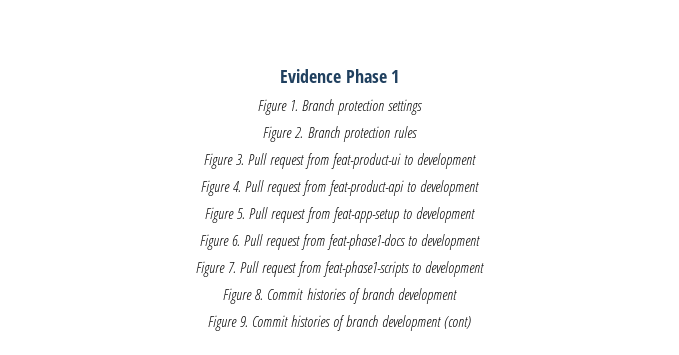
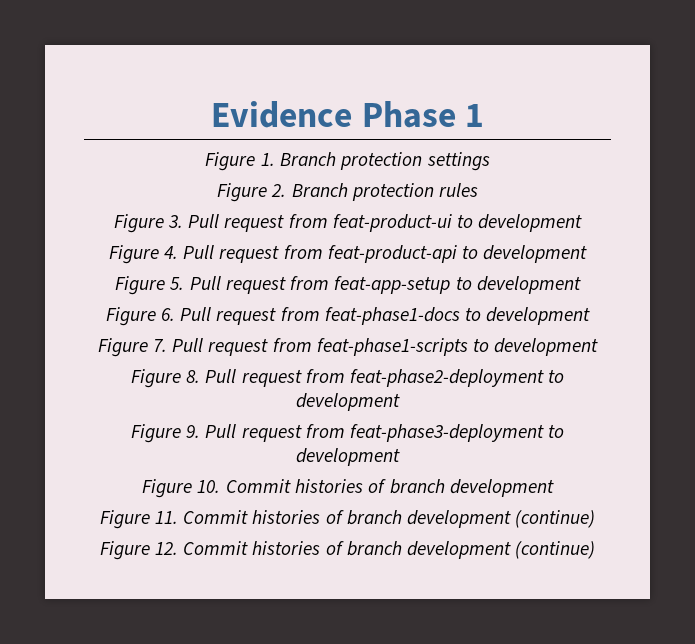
- Figure 8. Commit histories of branch development
+ Figure 8. Pull request from feat-phase2-deployment to development
+ Figure 9. Pull request from feat-phase3-deployment to development
+ Figure 10. Commit histories of branch development
- Figure 9. Commit histories of branch development (cont)
+ Figure 11. Commit histories of branch development (continue)
+ Figure 12. Commit histories of branch development (continue)

